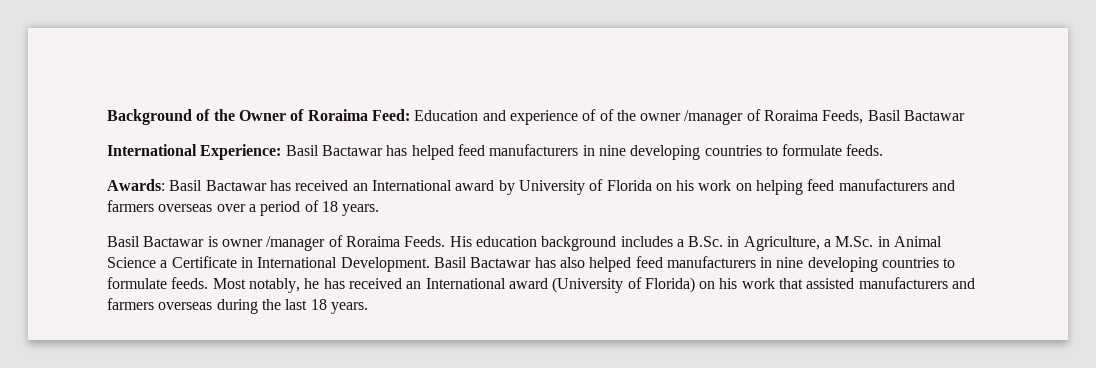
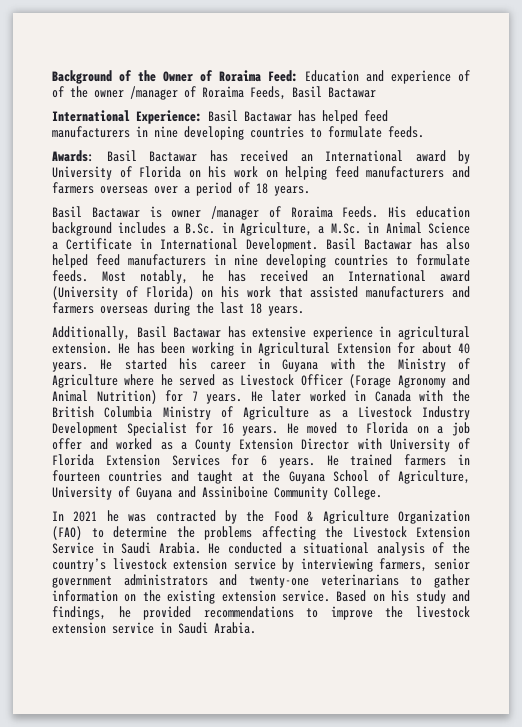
+ Additionally, Basil Bactawar has extensive experience in agricultural extension. He has been working in Agricultural Extension for about 40 years. He started his career in Guyana with the Ministry of Agriculture where he served as Livestock Officer (Forage Agronomy and Animal Nutrition) for 7 years. He later worked in Canada with the British Columbia Ministry of Agriculture as a Livestock Industry Development Specialist for 16 years. He moved to Florida on a job offer and worked as a County Extension Director with University of Florida Extension Services for 6 years. He trained farmers in fourteen countries and taught at the Guyana School of Agriculture, University of Guyana and Assiniboine Community College.
+ In 2021 he was contracted by the Food & Agriculture Organization (FAO) to determine the problems affecting the Livestock Extension Service in Saudi Arabia. He conducted a situational analysis of the country’s livestock extension service by interviewing farmers, senior government administrators and twenty-one veterinarians to gather information on the existing extension service. Based on his study and findings, he provided recommendations to improve the livestock extension service in Saudi Arabia.

